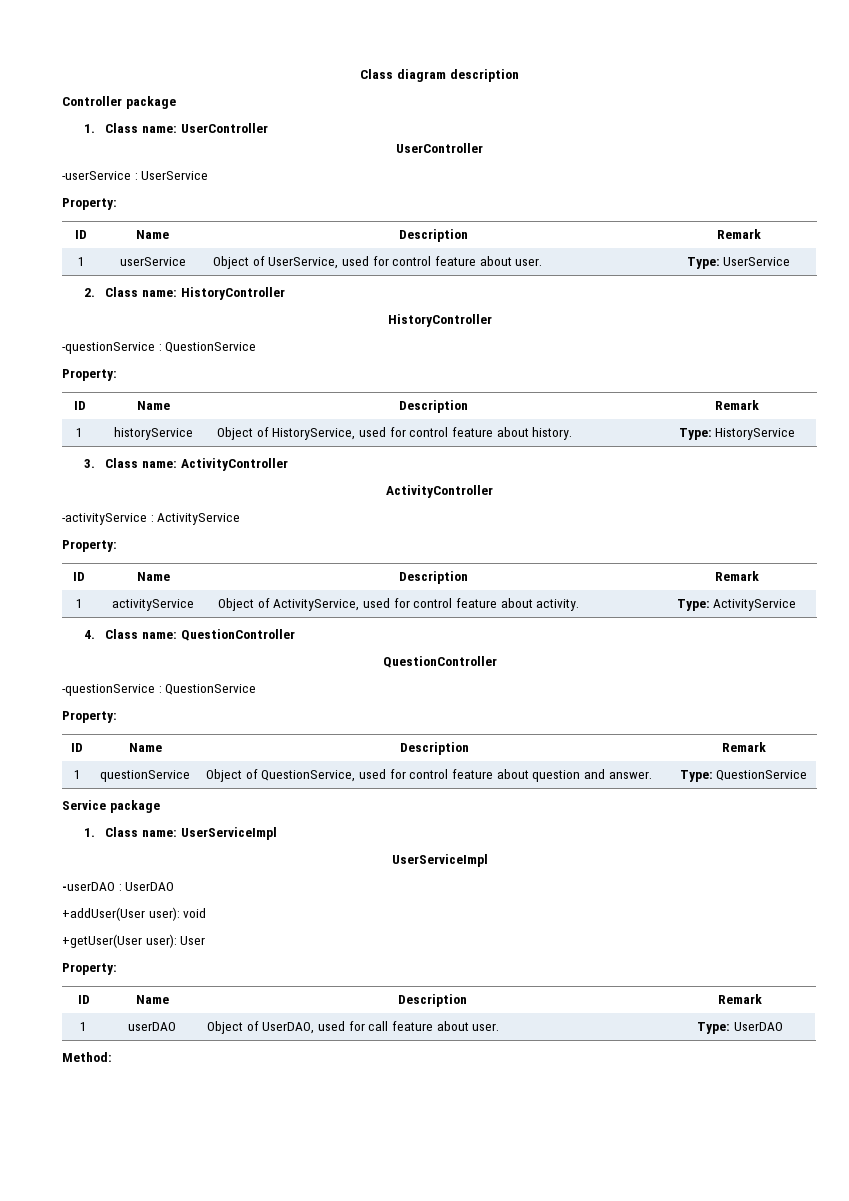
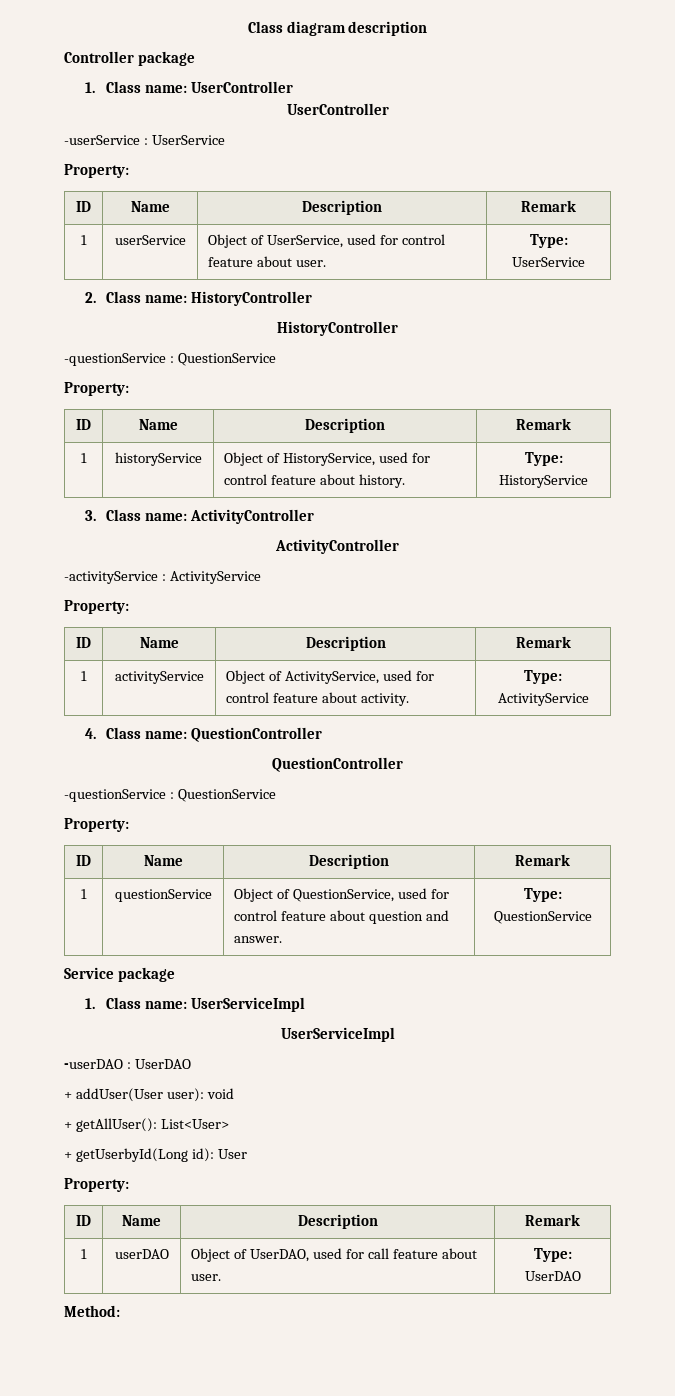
- +addUser(User user): void
+ + addUser(User user): void
- +getUser(User user): User
+ + getAllUser(): List<User>
+ + getUserbyId(Long id): User

